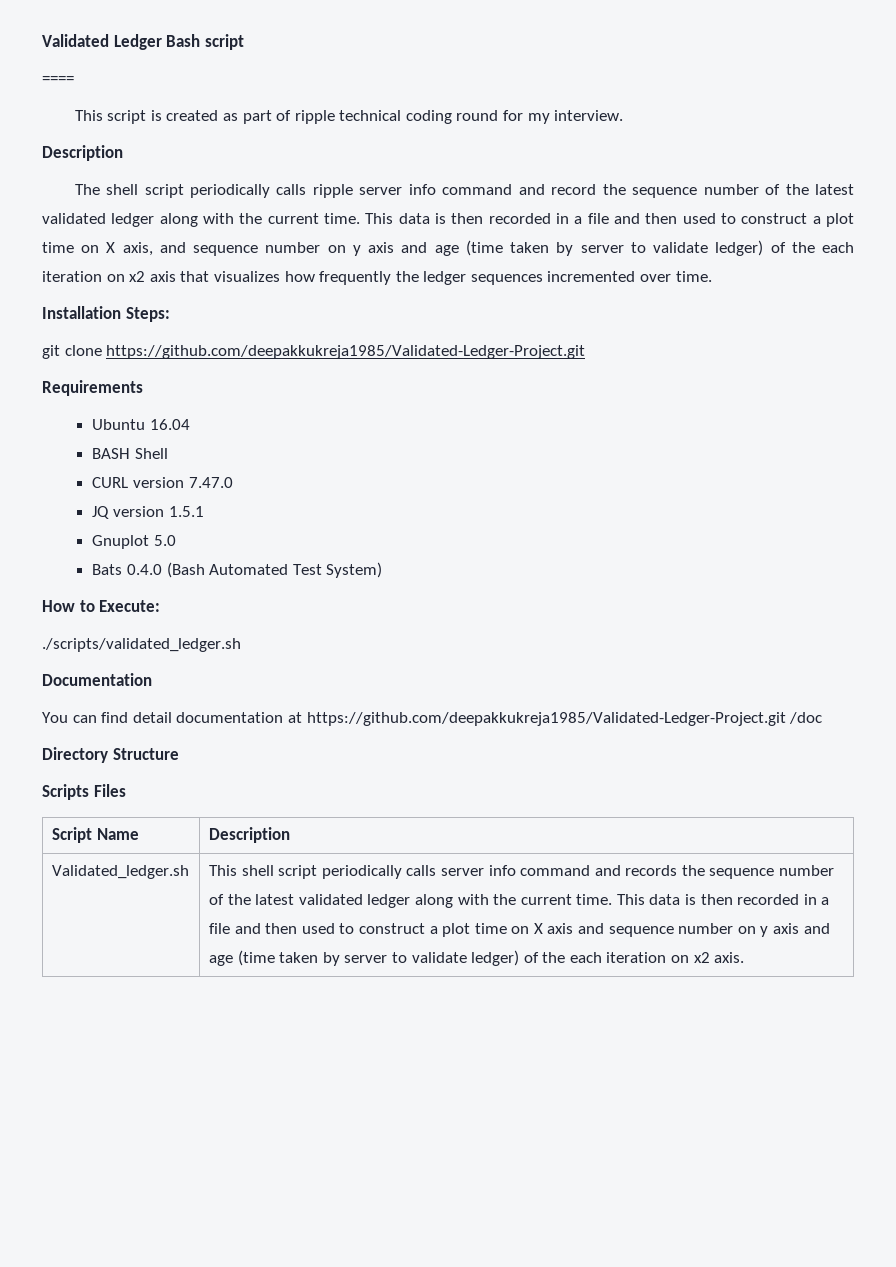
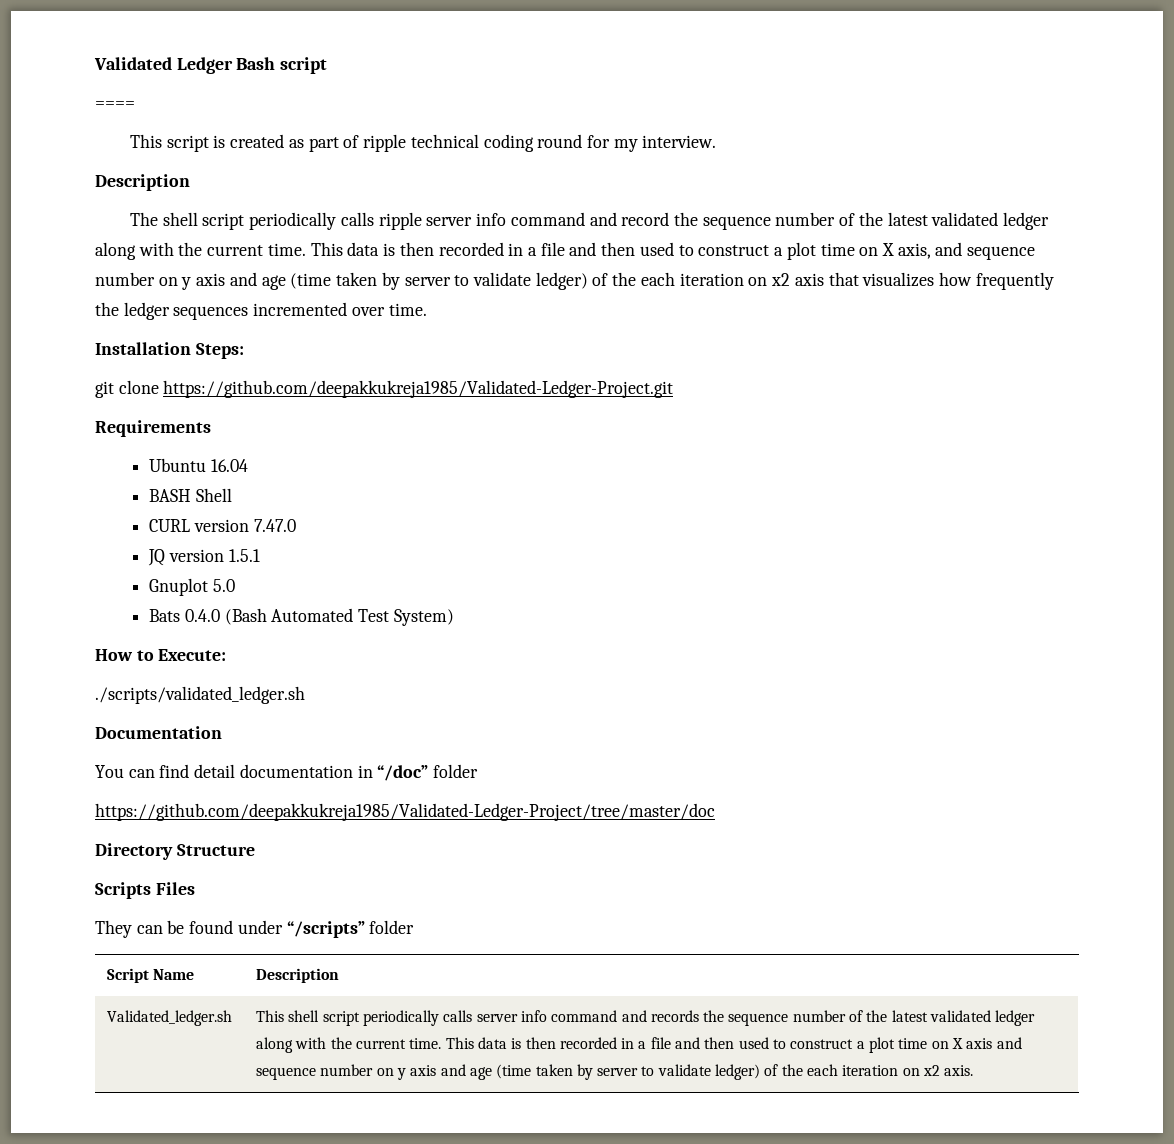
- You can find detail documentation at https://github.com/deepakkukreja1985/Validated-Ledger-Project.git /doc
+ You can find detail documentation in “/doc” folder
+ https://github.com/deepakkukreja1985/Validated-Ledger-Project/tree/master/doc
+ They can be found under “/scripts” folder

